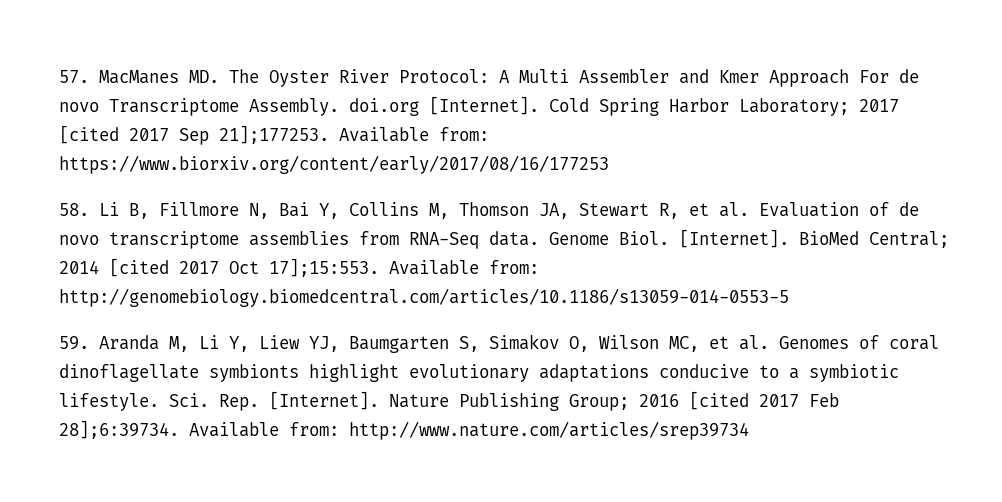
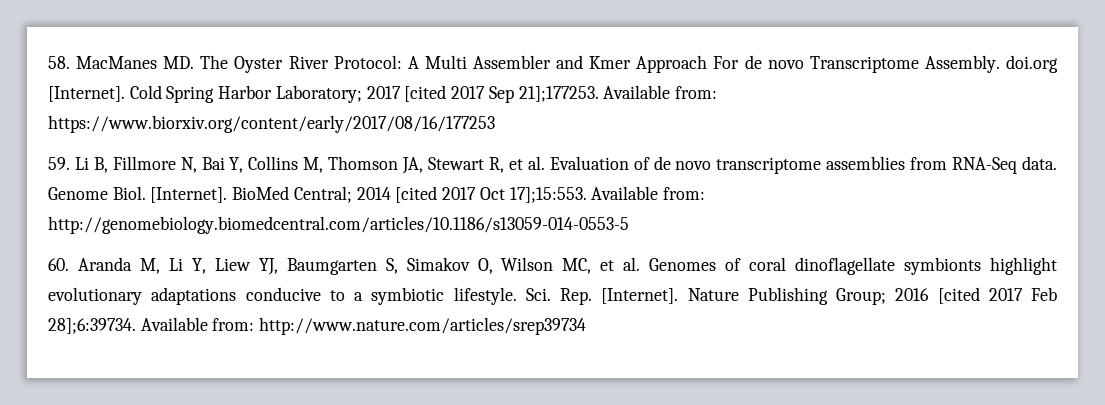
- 57. MacManes MD. The Oyster River Protocol: A Multi Assembler and Kmer Approach For de novo Transcriptome Assembly. doi.org [Internet].
+ 58. MacManes MD. The Oyster River Protocol: A Multi Assembler and Kmer Approach For de novo Transcriptome Assembly. doi.org [Internet].
- 58. Li B, Fillmore N, Bai Y, Collins M, Thomson JA, Stewart R, et al. Evaluation of de novo transcriptome assemblies from RNA-Seq data.
+ 59. Li B, Fillmore N, Bai Y, Collins M, Thomson JA, Stewart R, et al. Evaluation of de novo transcriptome assemblies from RNA-Seq data.
- 59. Aranda M, Li Y, Liew YJ, Baumgarten S, Simakov O, Wilson MC, et al. Genomes of coral dinoflagellate symbionts highlight evolutionary adaptations conducive to a symbiotic lifestyle.
+ 60. Aranda M, Li Y, Liew YJ, Baumgarten S, Simakov O, Wilson MC, et al. Genomes of coral dinoflagellate symbionts highlight evolutionary adaptations conducive to a symbiotic lifestyle.

